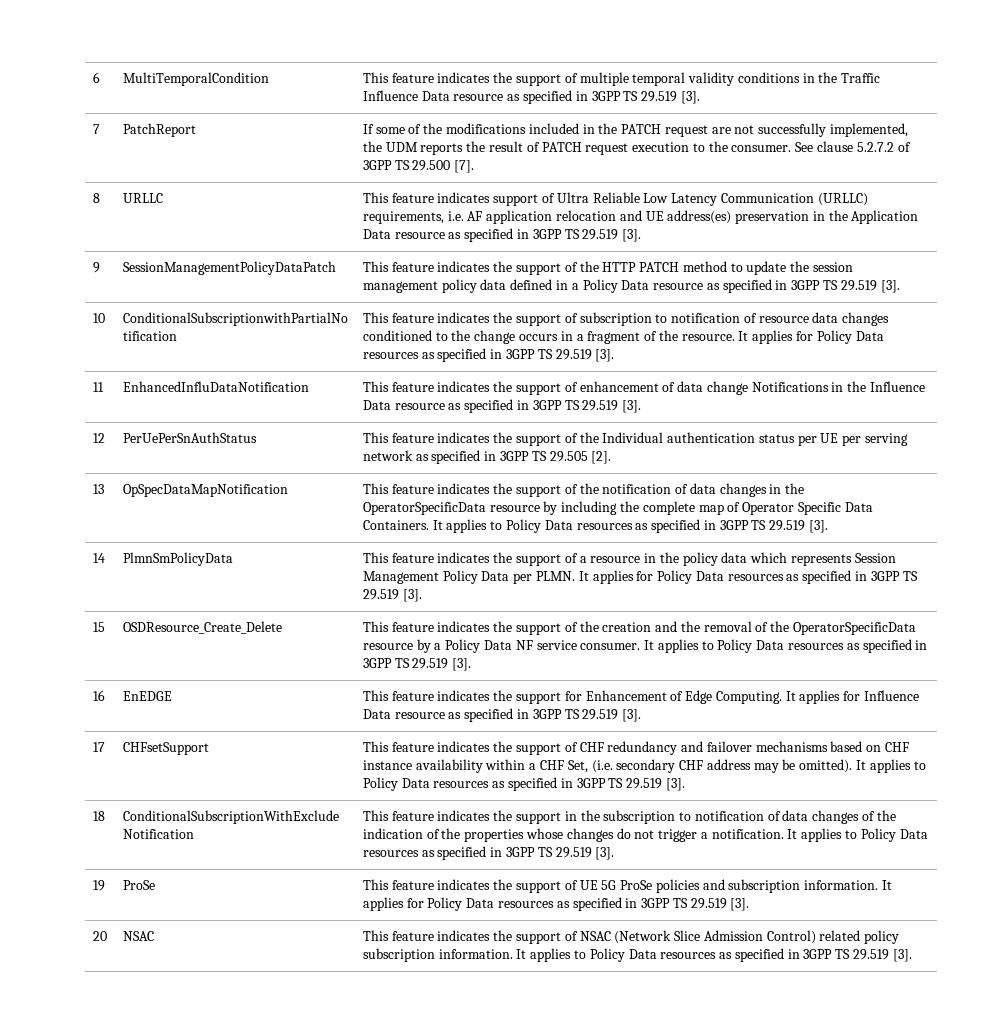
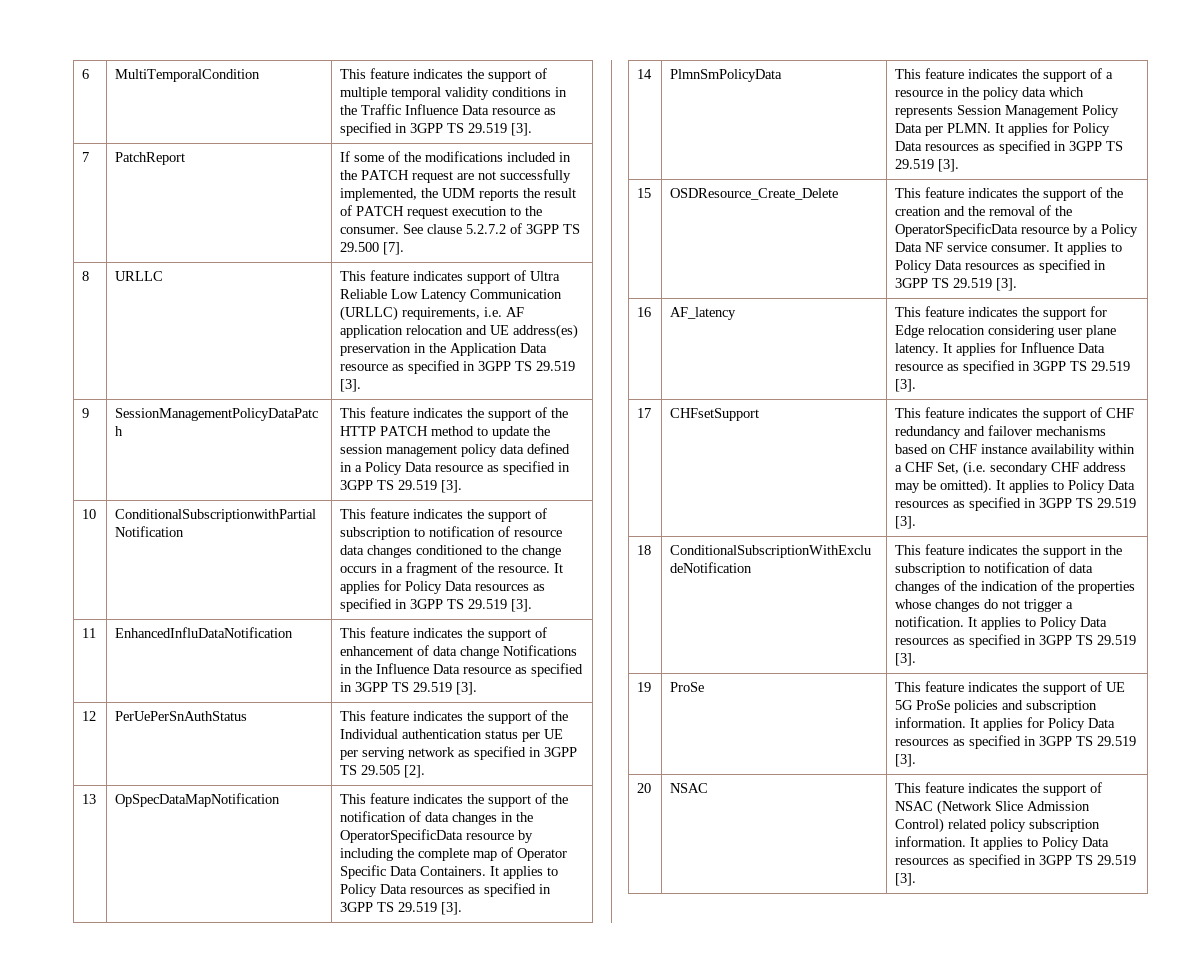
- 16 | EnEDGE | This feature indicates the support for Enhancement of Edge Computing. It applies for Influence Data resource as specified in 3GPP TS 29.519 [3].
+ 16 | AF_latency | This feature indicates the support for Edge relocation considering user plane latency. It applies for Influence Data resource as specified in 3GPP TS 29.519 [3].

